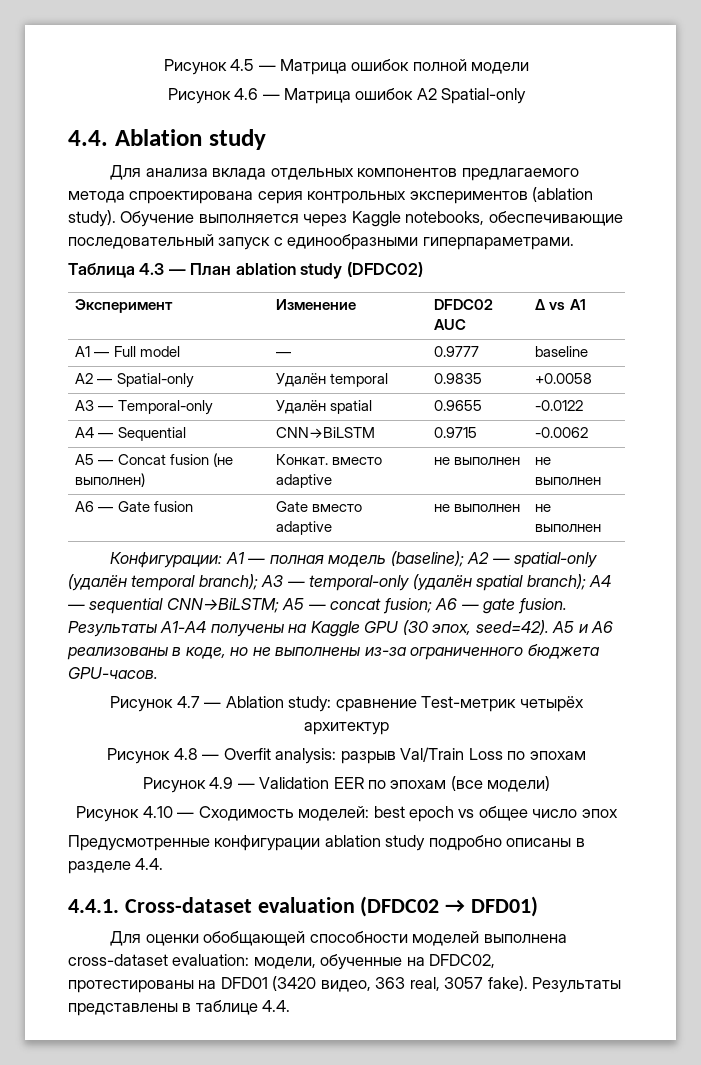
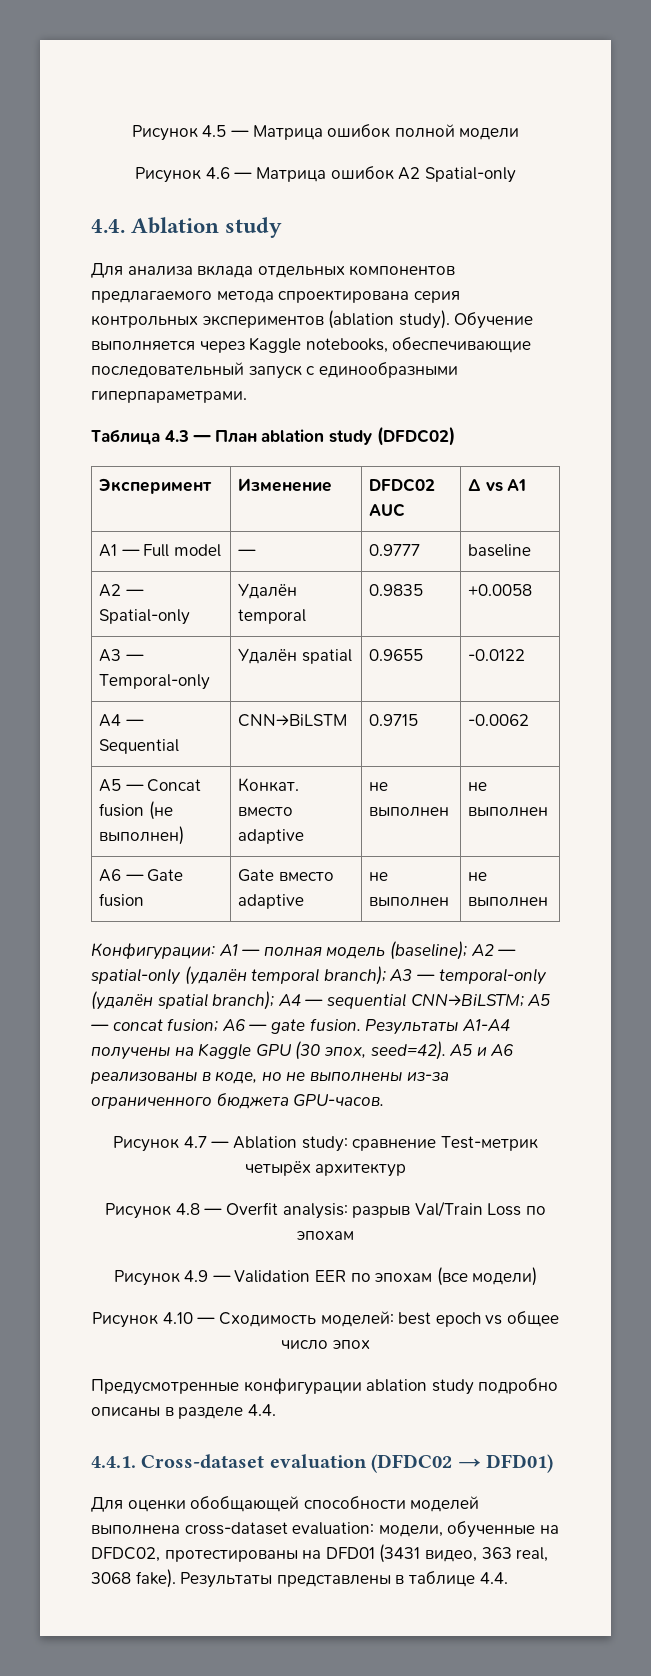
- Для оценки обобщающей способности моделей выполнена cross-dataset evaluation: модели, обученные на DFDC02, протестированы на DFD01 (3420 видео, 363 real, 3057 fake).
+ Для оценки обобщающей способности моделей выполнена cross-dataset evaluation: модели, обученные на DFDC02, протестированы на DFD01 (3431 видео, 363 real, 3068 fake).

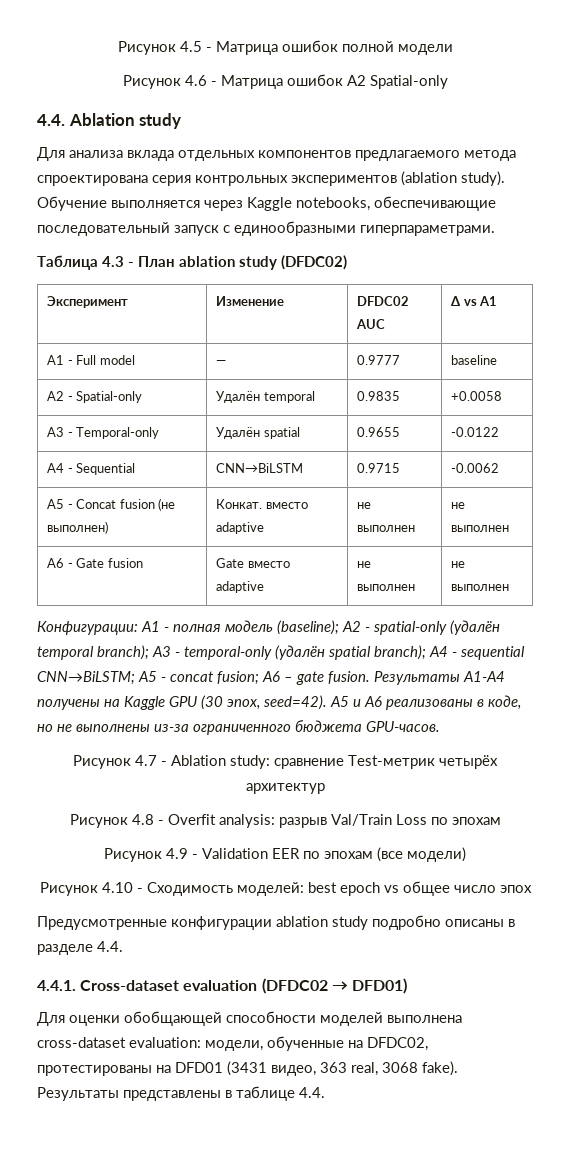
- Рисунок 4.5 — Матрица ошибок полной модели
+ Рисунок 4.5 - Матрица ошибок полной модели
- Рисунок 4.6 — Матрица ошибок A2 Spatial-only
+ Рисунок 4.6 - Матрица ошибок A2 Spatial-only
- Таблица 4.3 — План ablation study (DFDC02)
+ Таблица 4.3 - План ablation study (DFDC02)
- A1 — Full model | — | 0.9777 | baseline
+ A1 - Full model | — | 0.9777 | baseline
- A2 — Spatial-only | Удалён temporal | 0.9835 | +0.0058
+ A2 - Spatial-only | Удалён temporal | 0.9835 | +0.0058
- A3 — Temporal-only | Удалён spatial | 0.9655 | -0.0122
+ A3 - Temporal-only | Удалён spatial | 0.9655 | -0.0122
- A4 — Sequential | CNN→BiLSTM | 0.9715 | -0.0062
+ A4 - Sequential | CNN→BiLSTM | 0.9715 | -0.0062
- A5 — Concat fusion (не выполнен) | Конкат. вместо adaptive | не выполнен | не выполнен
+ A5 - Concat fusion (не выполнен) | Конкат. вместо adaptive | не выполнен | не выполнен
- A6 — Gate fusion | Gate вместо adaptive | не выполнен | не выполнен
+ A6 - Gate fusion | Gate вместо adaptive | не выполнен | не выполнен
- Конфигурации: A1 — полная модель (baseline); A2 — spatial-only (удалён temporal branch); A3 — temporal-only (удалён spatial branch); A4 — sequential CNN→BiLSTM; A5 — concat fusion; A6 — gate fusion.
+ Конфигурации: A1 - полная модель (baseline); A2 - spatial-only (удалён temporal branch); A3 - temporal-only (удалён spatial branch); A4 - sequential CNN→BiLSTM; A5 - concat fusion; A6 – gate fusion.
- Рисунок 4.7 — Ablation study: сравнение Test-метрик четырёх архитектур
+ Рисунок 4.7 - Ablation study: сравнение Test-метрик четырёх архитектур
- Рисунок 4.8 — Overfit analysis: разрыв Val/Train Loss по эпохам
+ Рисунок 4.8 - Overfit analysis: разрыв Val/Train Loss по эпохам
- Рисунок 4.9 — Validation EER по эпохам (все модели)
+ Рисунок 4.9 - Validation EER по эпохам (все модели)
- Рисунок 4.10 — Сходимость моделей: best epoch vs общее число эпох
+ Рисунок 4.10 - Сходимость моделей: best epoch vs общее число эпох

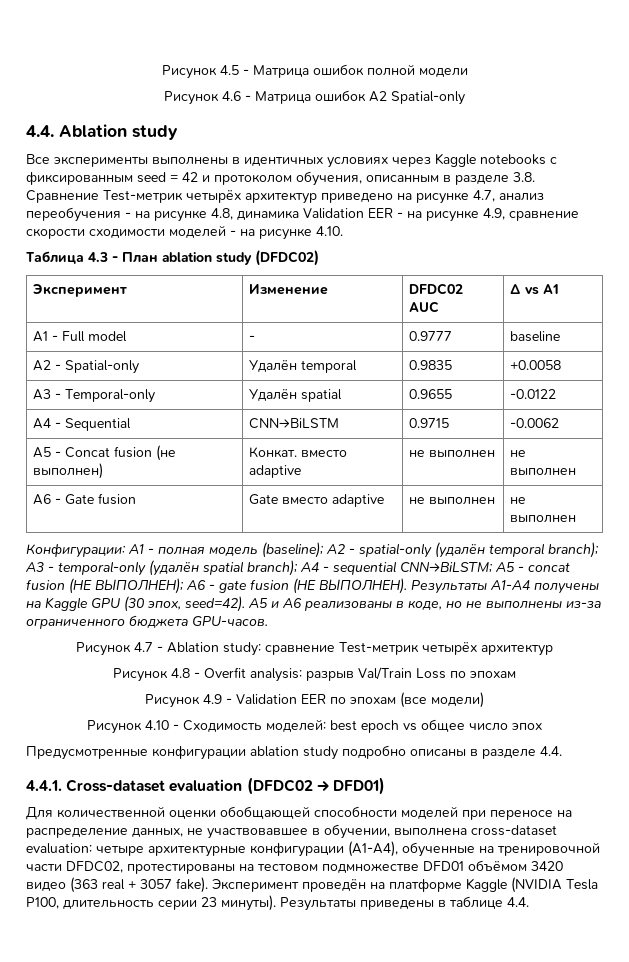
- Для анализа вклада отдельных компонентов предлагаемого метода спроектирована серия контрольных экспериментов (ablation study). Обучение выполняется через Kaggle notebooks, обеспечивающие последовательный запуск с единообразными гиперпараметрами.
+ Все эксперименты выполнены в идентичных условиях через Kaggle notebooks с фиксированным seed = 42 и протоколом обучения, описанным в разделе 3.8. Сравнение Test-метрик четырёх архитектур приведено на рисунке 4.7, анализ переобучения - на рисунке 4.8, динамика Validation EER - на рисунке 4.9, сравнение скорости сходимости моделей - на рисунке 4.10.
- A1 - Full model | — | 0.9777 | baseline
+ A1 - Full model | - | 0.9777 | baseline
- Конфигурации: A1 - полная модель (baseline); A2 - spatial-only (удалён temporal branch); A3 - temporal-only (удалён spatial branch); A4 - sequential CNN→BiLSTM; A5 - concat fusion; A6 – gate fusion.
+ Конфигурации: A1 - полная модель (baseline); A2 - spatial-only (удалён temporal branch); A3 - temporal-only (удалён spatial branch); A4 - sequential CNN→BiLSTM; A5 - concat fusion (НЕ ВЫПОЛНЕН); A6 - gate fusion (НЕ ВЫПОЛНЕН).
- Для оценки обобщающей способности моделей выполнена cross-dataset evaluation: модели, обученные на DFDC02, протестированы на DFD01 (3431 видео, 363 real, 3068 fake). Результаты представлены в таблице 4.4.
+ Для количественной оценки обобщающей способности моделей при переносе на распределение данных, не участвовавшее в обучении, выполнена cross-dataset evaluation: четыре архитектурные конфигурации (A1-A4), обученные на тренировочной части DFDC02, протестированы на тестовом подмножестве DFD01 объёмом 3420 видео (363 real + 3057 fake). Эксперимент проведён на платформе Kaggle (NVIDIA Tesla P100, длительность серии 23 минуты). Результаты приведены в таблице 4.4.

